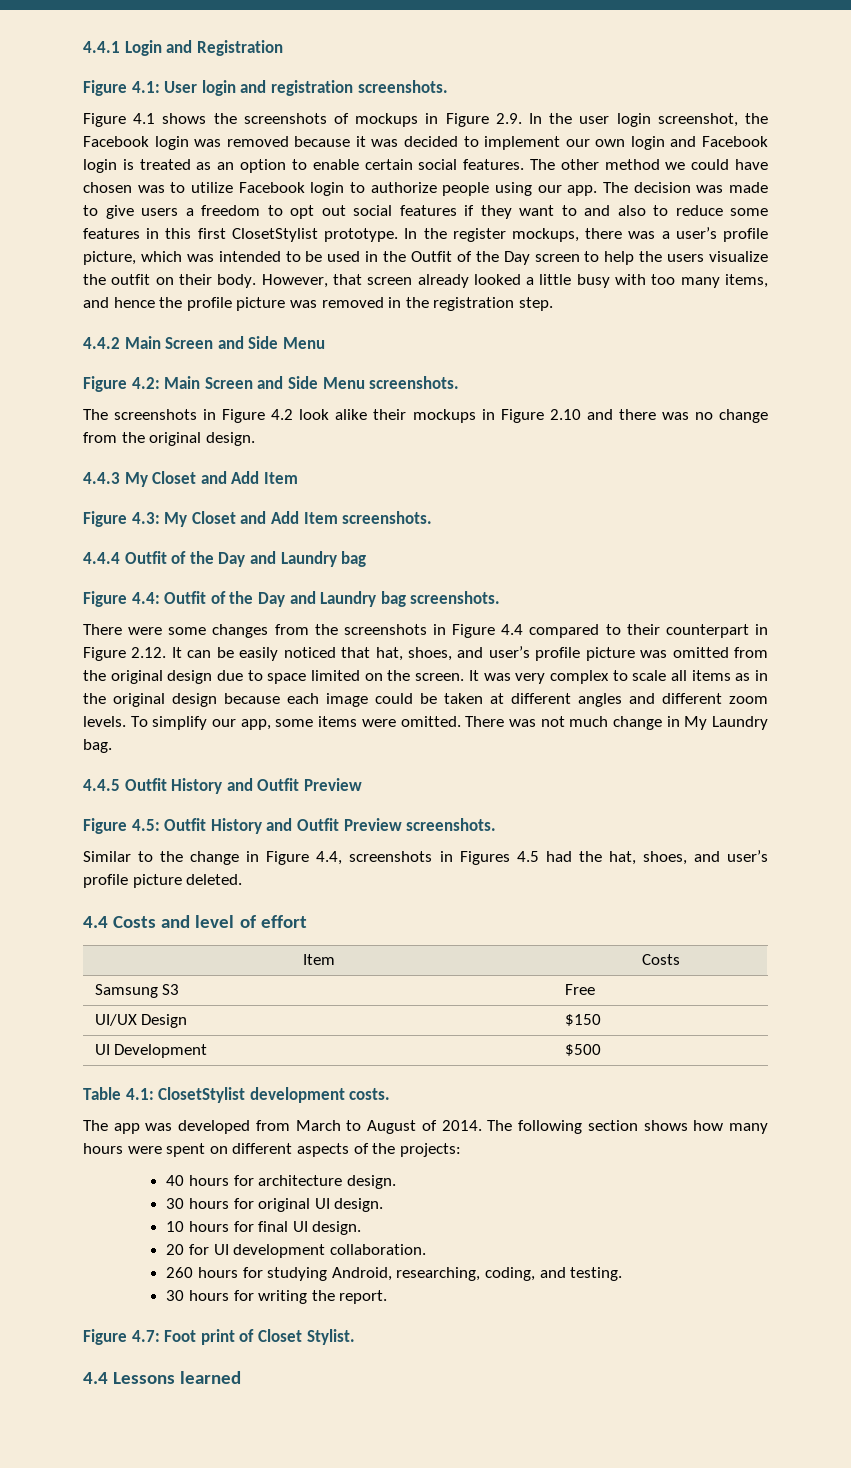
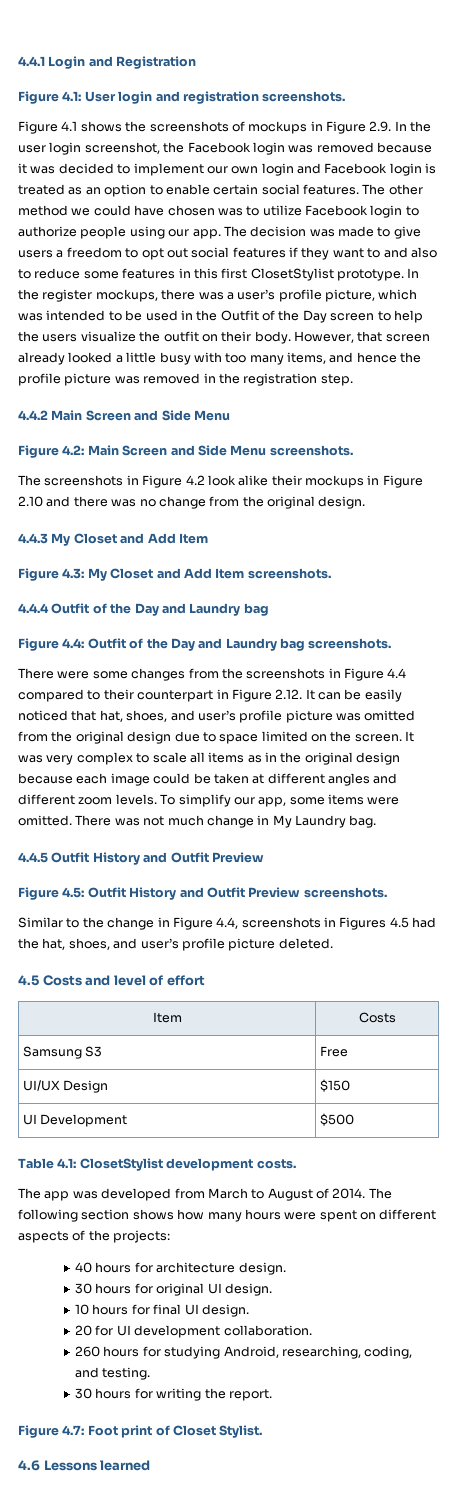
- 4.4 Costs and level of effort
+ 4.5 Costs and level of effort
- 4.4 Lessons learned
+ 4.6 Lessons learned

